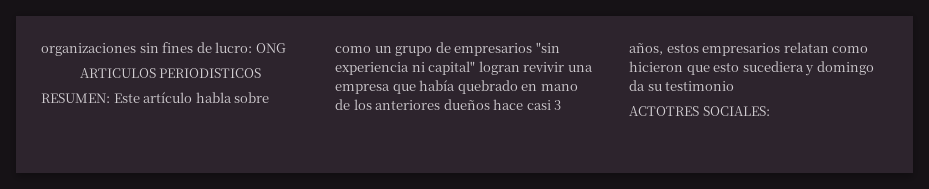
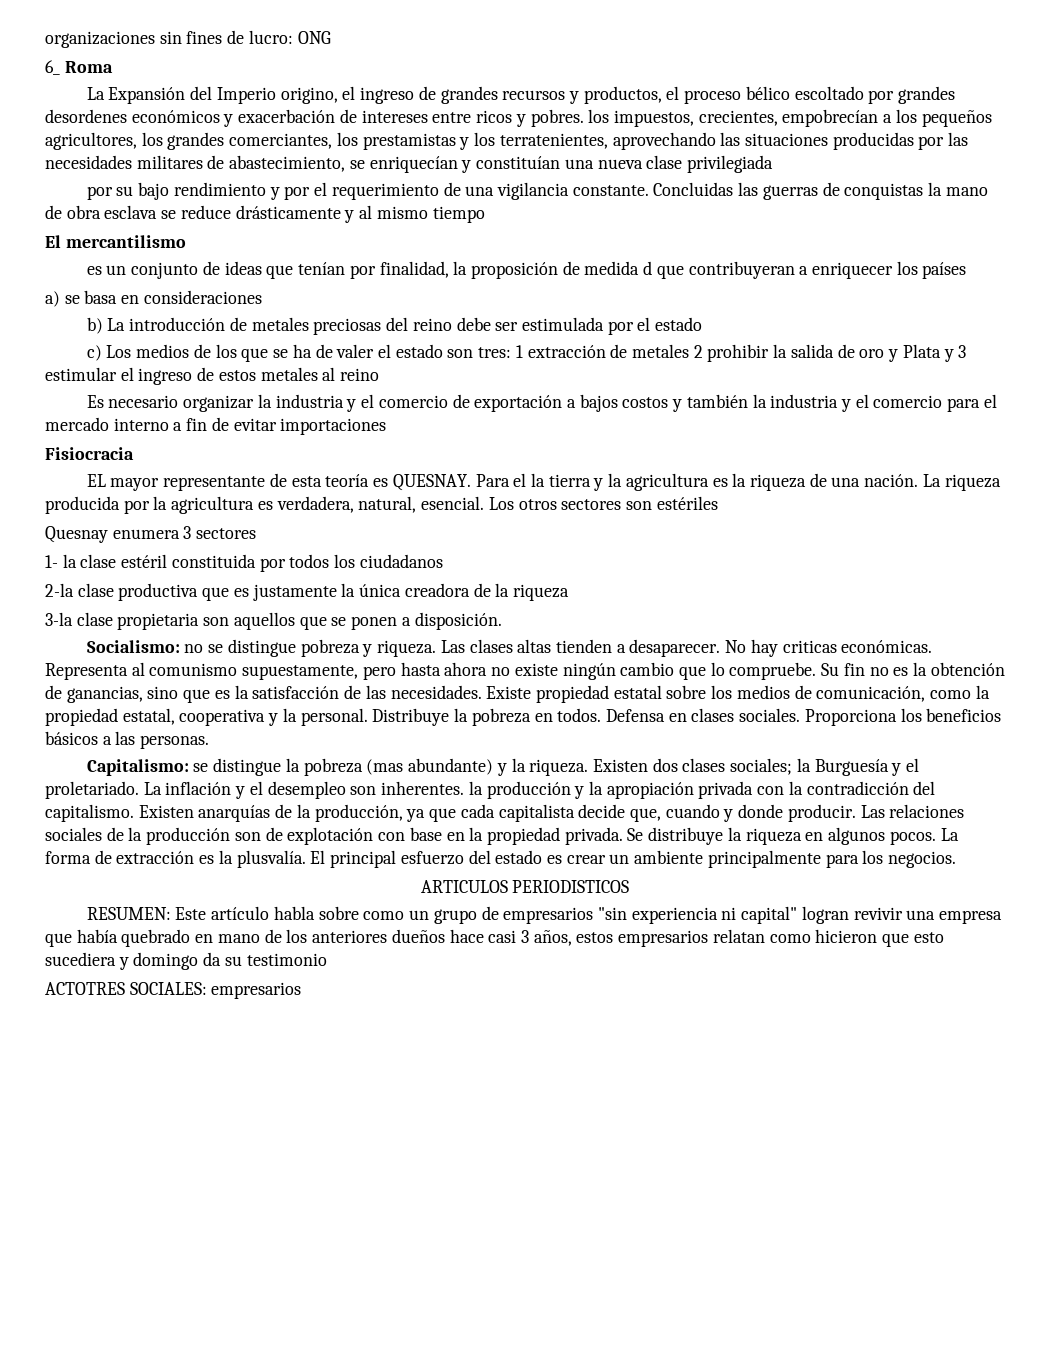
+ 6_ Roma
+ La Expansión del Imperio origino, el ingreso de grandes recursos y productos, el proceso bélico escoltado por grandes desordenes económicos y exacerbación de intereses entre ricos y pobres. los impuestos, crecientes, empobrecían a los pequeños agricultores, los grandes comerciantes, los prestamistas y los terratenientes, aprovechando las situaciones producidas por las necesidades militares de abastecimiento, se enriquecían y constituían una nueva clase privilegiada
+ por su bajo rendimiento y por el requerimiento de una vigilancia constante. Concluidas las guerras de conquistas la mano de obra esclava se reduce drásticamente y al mismo tiempo
+ El mercantilismo
+ es un conjunto de ideas que tenían por finalidad, la proposición de medida d que contribuyeran a enriquecer los países
+ a) se basa en consideraciones
+ b) La introducción de metales preciosas del reino debe ser estimulada por el estado
+ c) Los medios de los que se ha de valer el estado son tres: 1 extracción de metales 2 prohibir la salida de oro y Plata y 3 estimular el ingreso de estos metales al reino
+ Es necesario organizar la industria y el comercio de exportación a bajos costos y también la industria y el comercio para el mercado interno a fin de evitar importaciones
+ Fisiocracia
+ EL mayor representante de esta teoría es QUESNAY. Para el la tierra y la agricultura es la riqueza de una nación. La riqueza producida por la agricultura es verdadera, natural, esencial. Los otros sectores son estériles
+ Quesnay enumera 3 sectores
+ 1- la clase estéril constituida por todos los ciudadanos
+ 2-la clase productiva que es justamente la única creadora de la riqueza
+ 3-la clase propietaria son aquellos que se ponen a disposición.
+ Socialismo: no se distingue pobreza y riqueza. Las clases altas tienden a desaparecer. No hay criticas económicas. Representa al comunismo supuestamente, pero hasta ahora no existe ningún cambio que lo compruebe. Su fin no es la obtención de ganancias, sino que es la satisfacción de las necesidades. Existe propiedad estatal sobre los medios de comunicación, como la propiedad estatal, cooperativa y la personal. Distribuye la pobreza en todos. Defensa en clases sociales. Proporciona los beneficios básicos a las personas.
+ Capitalismo: se distingue la pobreza (mas abundante) y la riqueza. Existen dos clases sociales; la Burguesía y el proletariado. La inflación y el desempleo son inherentes. la producción y la apropiación privada con la contradicción del capitalismo. Existen anarquías de la producción, ya que cada capitalista decide que, cuando y donde producir. Las relaciones sociales de la producción son de explotación con base en la propiedad privada. Se distribuye la riqueza en algunos pocos. La forma de extracción es la plusvalía. El principal esfuerzo del estado es crear un ambiente principalmente para los negocios.
- ACTOTRES SOCIALES:
+ ACTOTRES SOCIALES: empresarios

